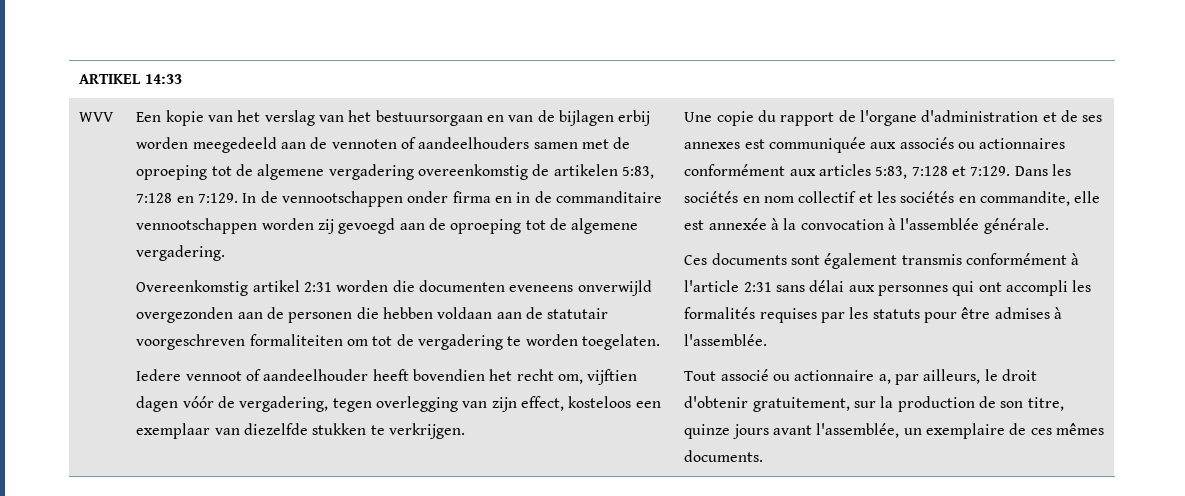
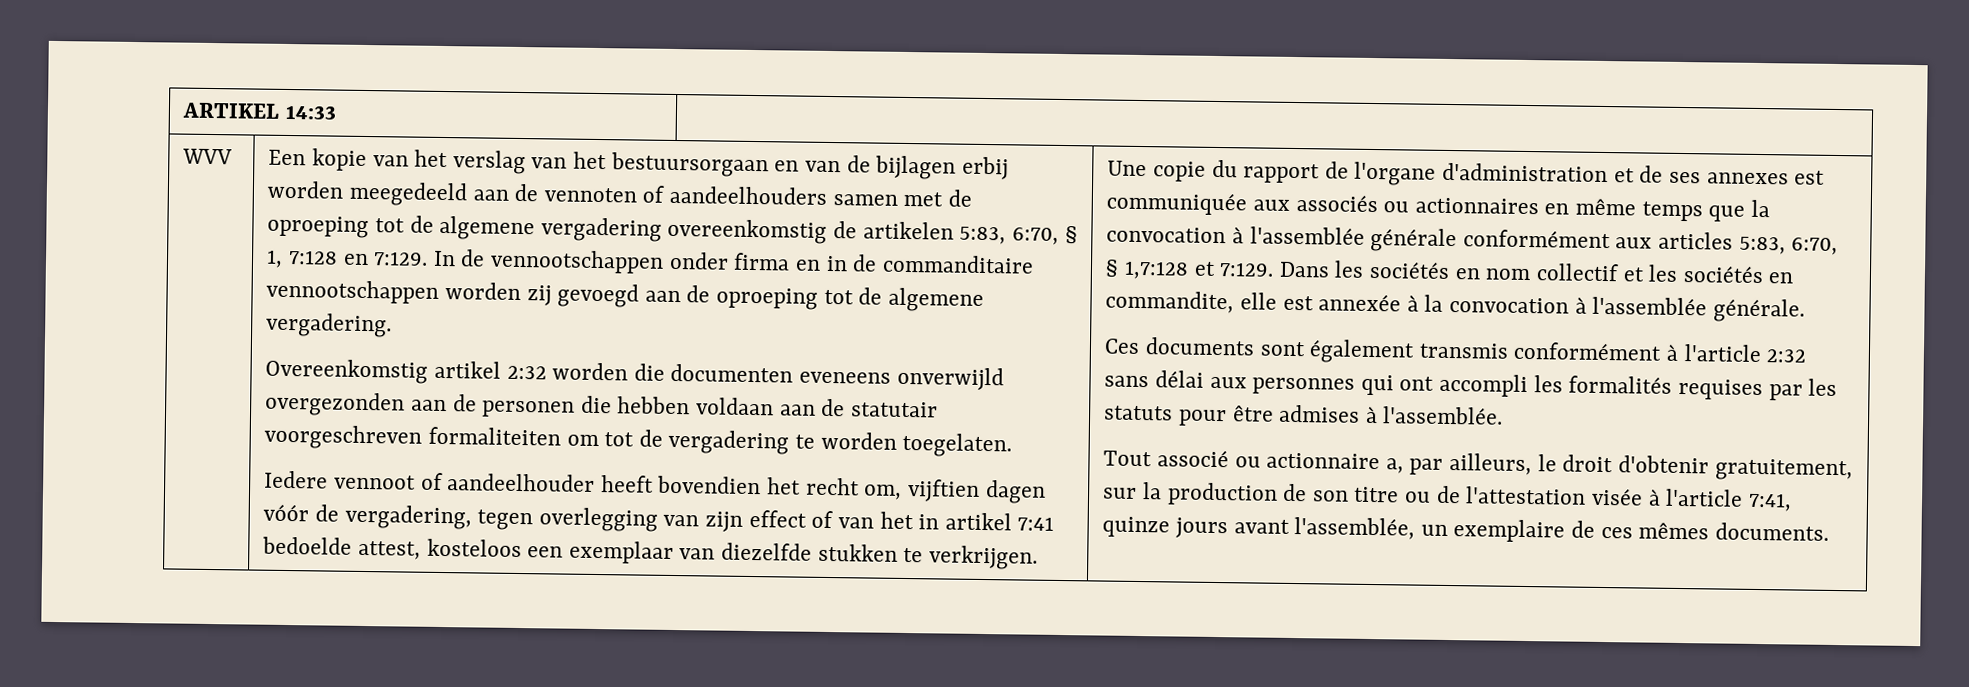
- Een kopie van het verslag van het bestuursorgaan en van de bijlagen erbij worden meegedeeld aan de vennoten of aandeelhouders samen met de oproeping tot de algemene vergadering overeenkomstig de artikelen 5:83, 7:128 en 7:129.
+ Een kopie van het verslag van het bestuursorgaan en van de bijlagen erbij worden meegedeeld aan de vennoten of aandeelhouders samen met de oproeping tot de algemene vergadering overeenkomstig de artikelen 5:83, 6:70, § 1, 7:128 en 7:129.
- Overeenkomstig artikel 2:31 worden die documenten eveneens onverwijld overgezonden aan de personen die hebben voldaan aan de statutair voorgeschreven formaliteiten om tot de vergadering te worden toegelaten.
+ Overeenkomstig artikel 2:32 worden die documenten eveneens onverwijld overgezonden aan de personen die hebben voldaan aan de statutair voorgeschreven formaliteiten om tot de vergadering te worden toegelaten.
- Iedere vennoot of aandeelhouder heeft bovendien het recht om, vijftien dagen vóór de vergadering, tegen overlegging van zijn effect, kosteloos een exemplaar van diezelfde stukken te verkrijgen.
+ Iedere vennoot of aandeelhouder heeft bovendien het recht om, vijftien dagen vóór de vergadering, tegen overlegging van zijn effect of van het in artikel 7:41 bedoelde attest, kosteloos een exemplaar van diezelfde stukken te verkrijgen.
- Une copie du rapport de l'organe d'administration et de ses annexes est communiquée aux associés ou actionnaires conformément aux articles 5:83, 7:128 et 7:129.
+ Une copie du rapport de l'organe d'administration et de ses annexes est communiquée aux associés ou actionnaires en même temps que la convocation à l'assemblée générale conformément aux articles 5:83, 6:70, § 1,7:128 et 7:129.
- Ces documents sont également transmis conformément à l'article 2:31 sans délai aux personnes qui ont accompli les formalités requises par les statuts pour être admises à l'assemblée.
+ Ces documents sont également transmis conformément à l'article 2:32 sans délai aux personnes qui ont accompli les formalités requises par les statuts pour être admises à l'assemblée.
- Tout associé ou actionnaire a, par ailleurs, le droit d'obtenir gratuitement, sur la production de son titre, quinze jours avant l'assemblée, un exemplaire de ces mêmes documents.
+ Tout associé ou actionnaire a, par ailleurs, le droit d'obtenir gratuitement, sur la production de son titre ou de l'attestation visée à l'article 7:41, quinze jours avant l'assemblée, un exemplaire de ces mêmes documents.

